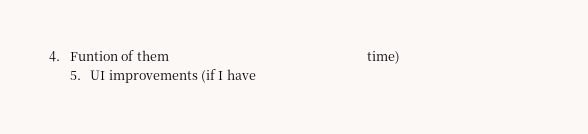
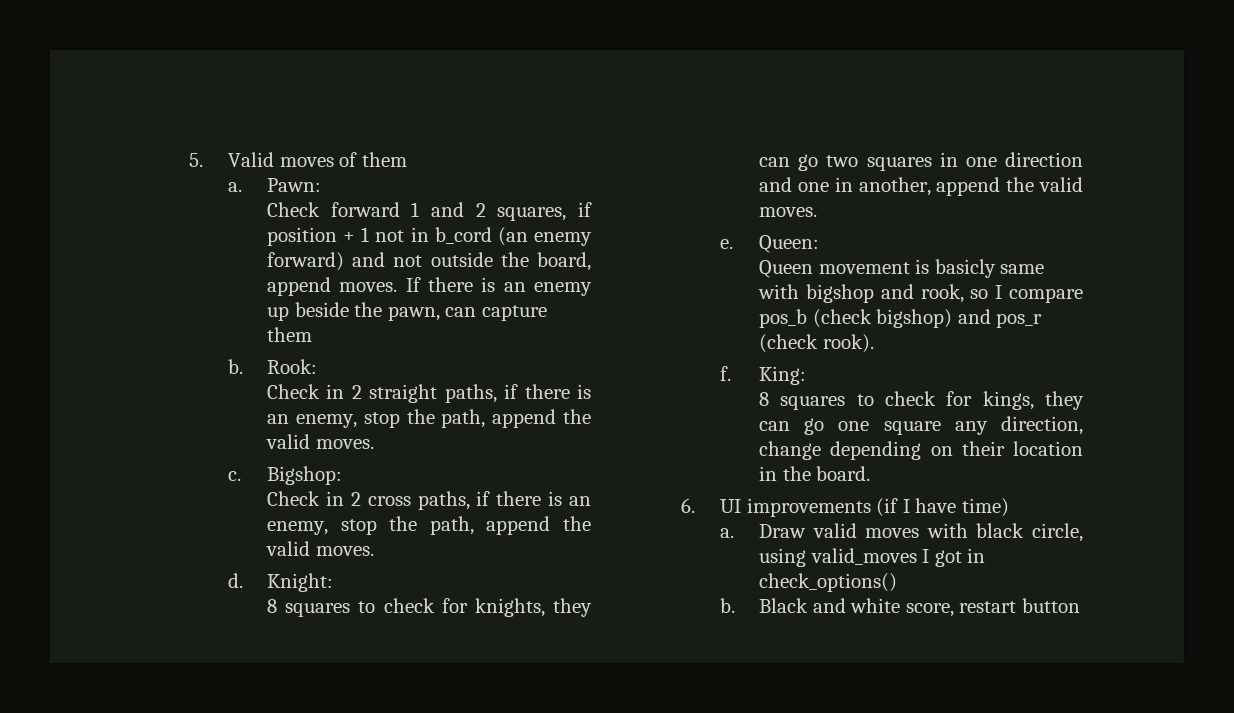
- 4. Funtion of them
+ 5. Valid moves of them
- 5. UI improvements (if I have time)
+ a. Pawn:
+ Check forward 1 and 2 squares, if position + 1 not in b_cord (an enemy forward) and not outside the board, append moves. If there is an enemy up beside the pawn, can capture them
+ b. Rook:
+ Check in 2 straight paths, if there is an enemy, stop the path, append the valid moves.
+ c. Bigshop:
+ Check in 2 cross paths, if there is an enemy, stop the path, append the valid moves.
+ d. Knight:
+ 8 squares to check for knights, they can go two squares in one direction and one in another, append the valid moves.
+ e. Queen:
+ Queen movement is basicly same with bigshop and rook, so I compare pos_b (check bigshop) and pos_r (check rook).
+ f. King:
+ 8 squares to check for kings, they can go one square any direction, change depending on their location in the board.
+ 6. UI improvements (if I have time)
+ a. Draw valid moves with black circle, using valid_moves I got in check_options()
+ b. Black and white score, restart button

